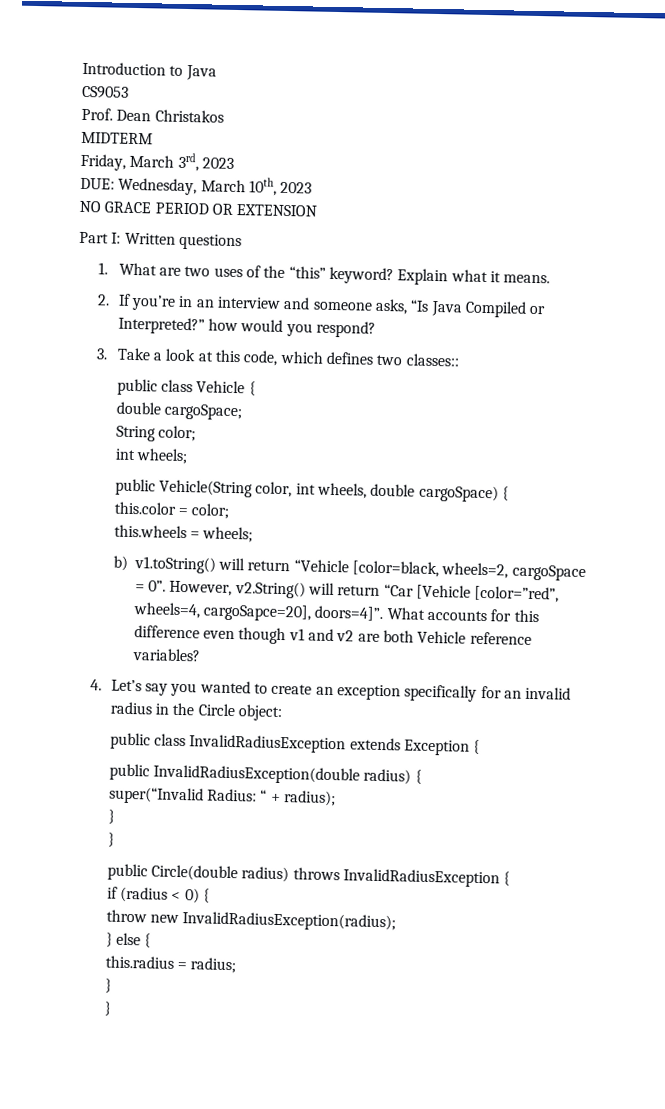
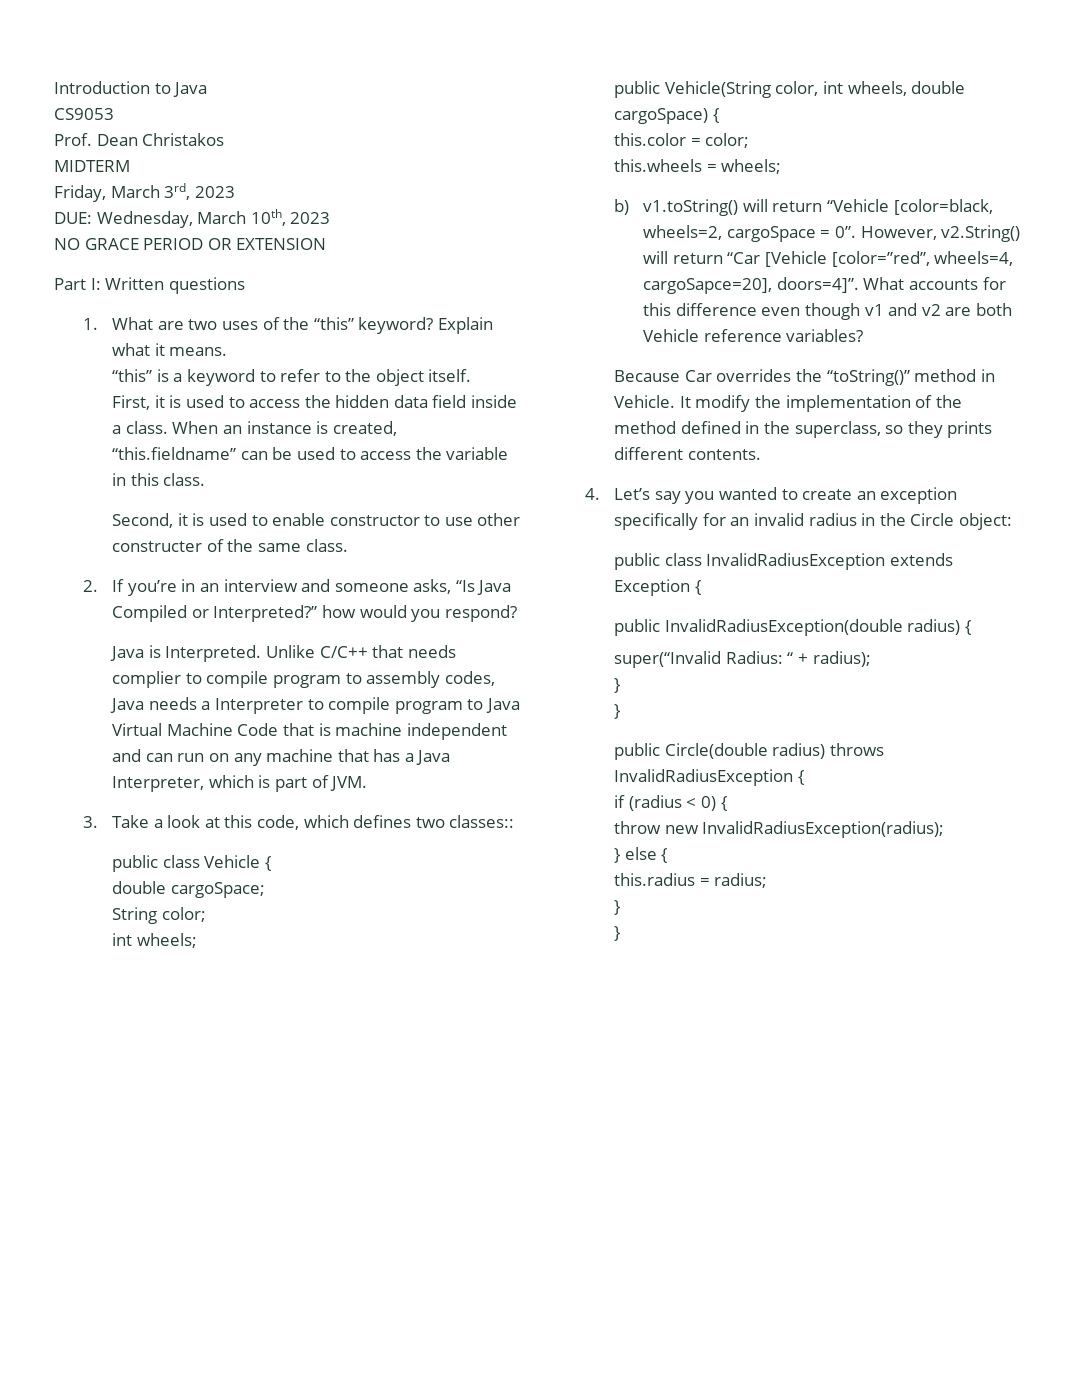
+ “this” is a keyword to refer to the object itself.
+ First, it is used to access the hidden data field inside a class. When an instance is created, “this.fieldname” can be used to access the variable in this class.
+ Second, it is used to enable constructor to use other constructer of the same class.
+ Java is Interpreted. Unlike C/C++ that needs complier to compile program to assembly codes, Java needs a Interpreter to compile program to Java Virtual Machine Code that is machine independent and can run on any machine that has a Java Interpreter, which is part of JVM.
+ Because Car overrides the “toString()” method in Vehicle. It modify the implementation of the method defined in the superclass, so they prints different contents.

